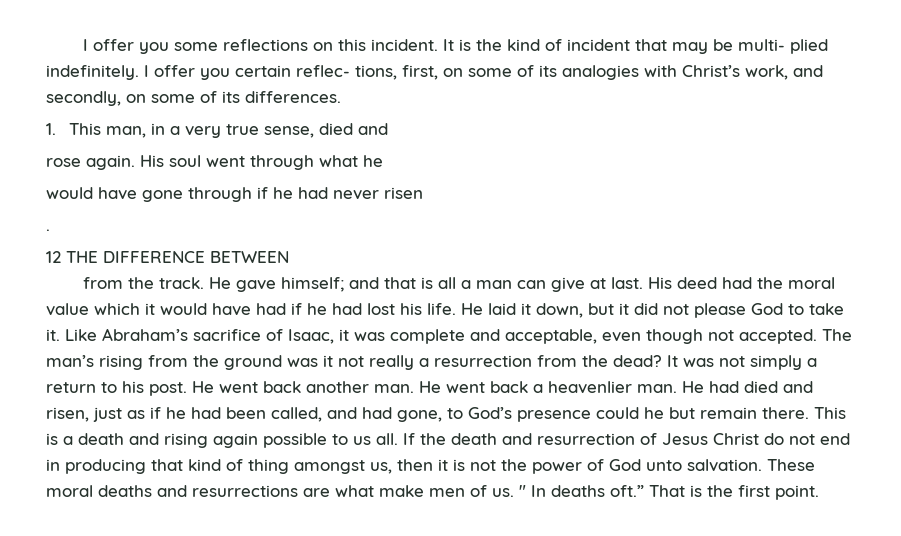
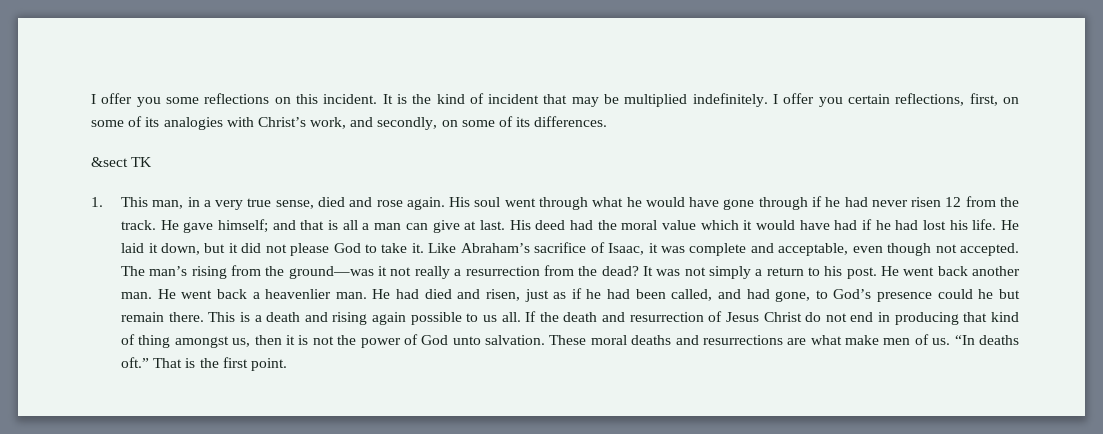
- It is the kind of incident that may be multi- plied indefinitely.
+ It is the kind of incident that may be multiplied indefinitely.
- I offer you certain reflec- tions, first, on some of its analogies with Christ’s work, and secondly, on some of its differences.
+ I offer you certain reflections, first, on some of its analogies with Christ’s work, and secondly, on some of its differences.
+ &sect TK
- 1. This man, in a very true sense, died and
- rose again.
+ 1. This man, in a very true sense, died and rose again.
- His soul went through what he
- would have gone through if he had never risen
- .
- 12 THE DIFFERENCE BETWEEN
- from the track.
+ His soul went through what he would have gone through if he had never risen 12 from the track.
- The man’s rising from the ground was it not really a resurrection from the dead?
+ The man’s rising from the ground—was it not really a resurrection from the dead?
- " In deaths oft.”
+ “In deaths oft.”

